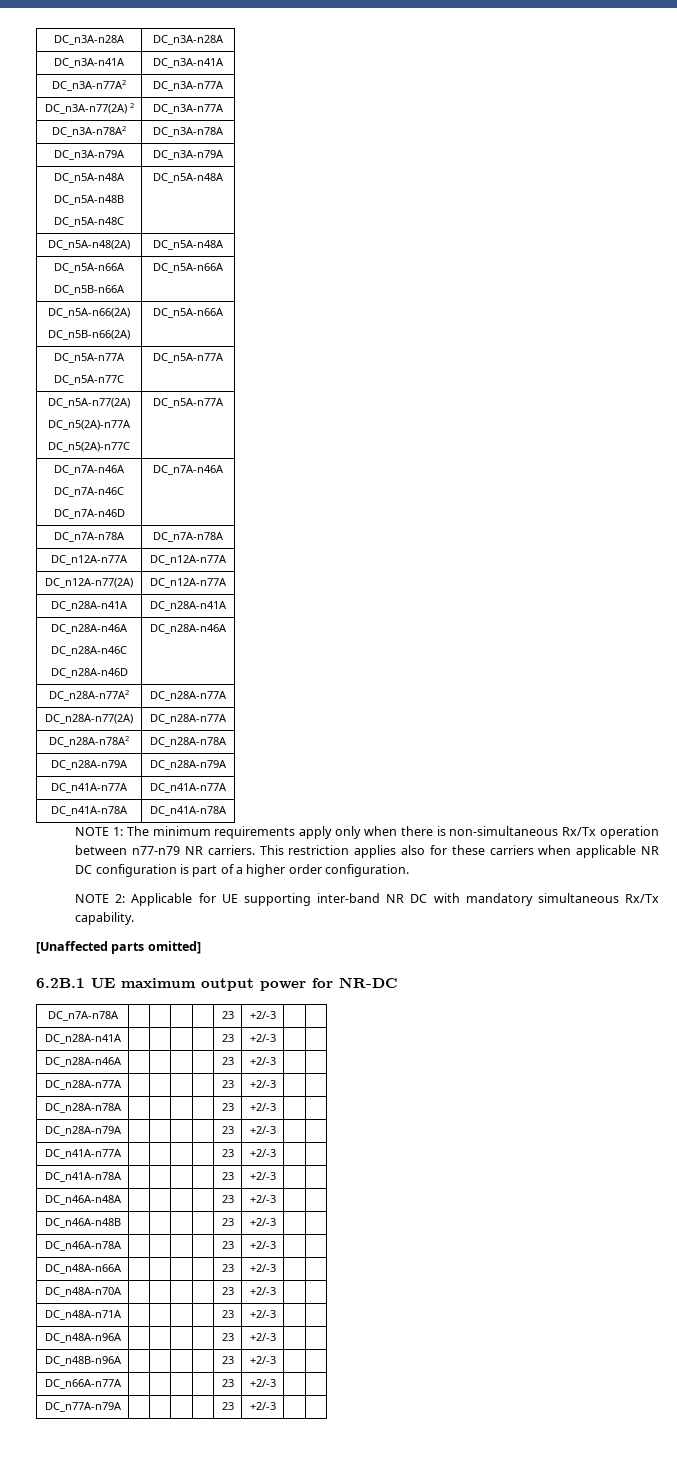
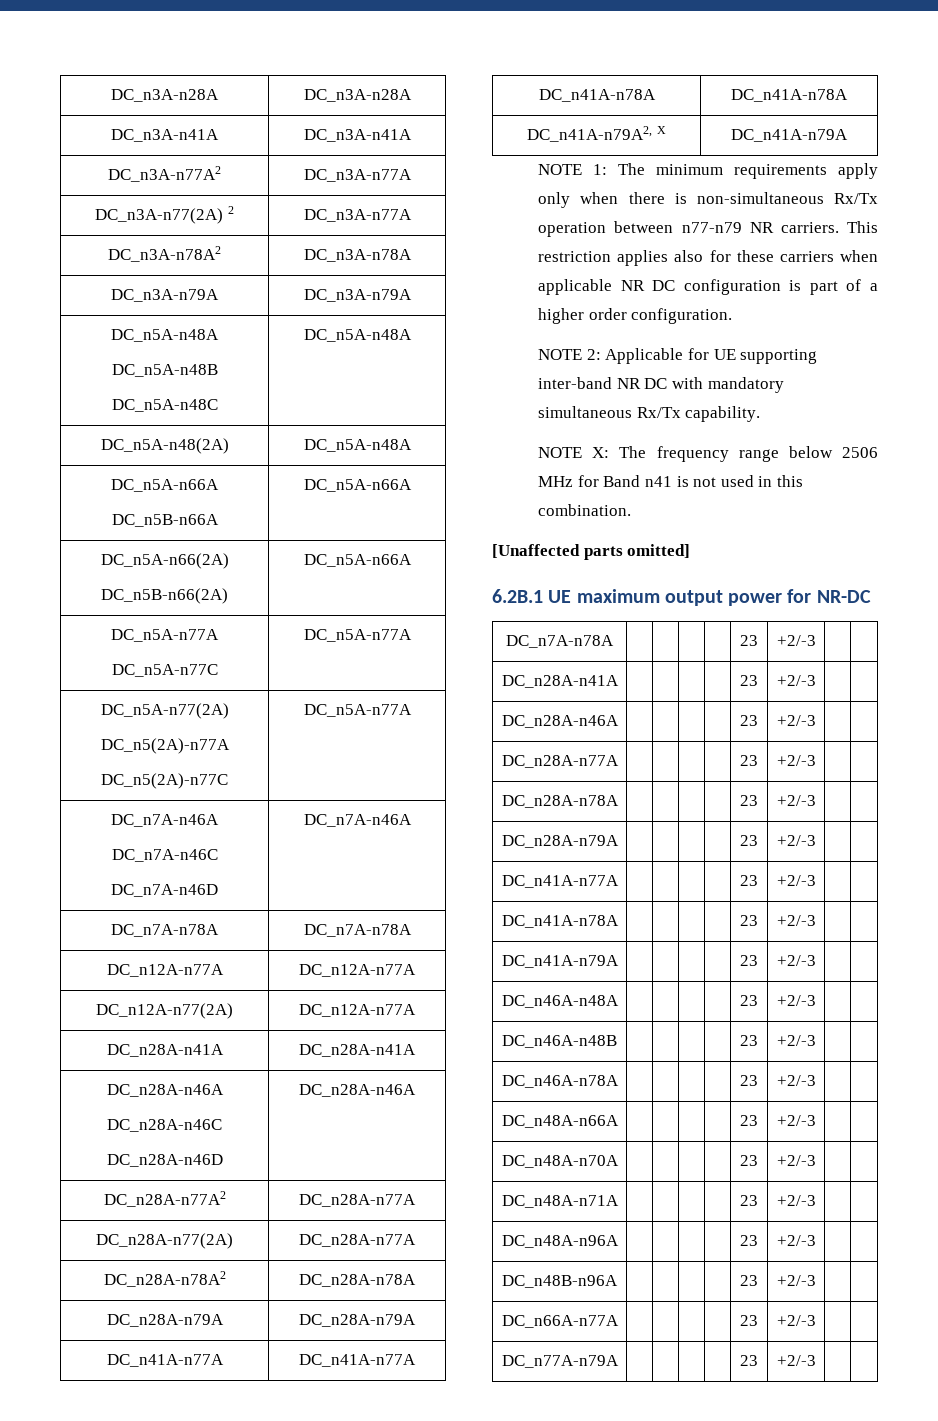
+ DC_n41A-n79A2, X | DC_n41A-n79A
+ NOTE X: The frequency range below 2506 MHz for Band n41 is not used in this combination.
+ DC_n41A-n79A | | | | | 23 | +2/-3 | |

